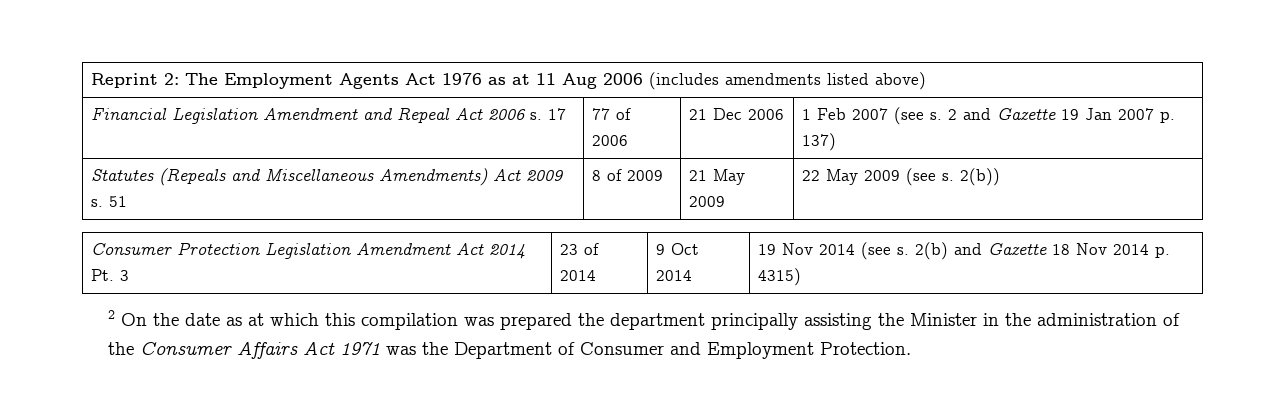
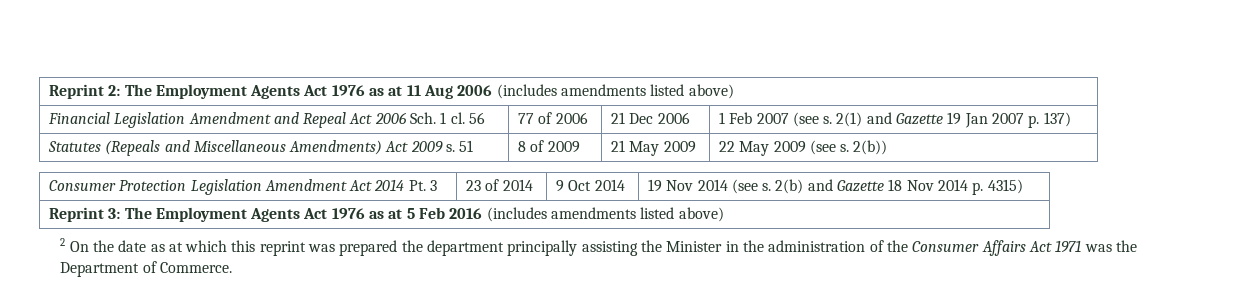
- Financial Legislation Amendment and Repeal Act 2006 s. 17 | 77 of 2006 | 21 Dec 2006 | 1 Feb 2007 (see s. 2 and Gazette 19 Jan 2007 p. 137)
+ Financial Legislation Amendment and Repeal Act 2006 Sch. 1 cl. 56 | 77 of 2006 | 21 Dec 2006 | 1 Feb 2007 (see s. 2(1) and Gazette 19 Jan 2007 p. 137)
+ Reprint 3: The Employment Agents Act 1976 as at 5 Feb 2016 (includes amendments listed above)
- 2 On the date as at which this compilation was prepared the department principally assisting the Minister in the administration of the Consumer Affairs Act 1971 was the Department of Consumer and Employment Protection.
+ 2 On the date as at which this reprint was prepared the department principally assisting the Minister in the administration of the Consumer Affairs Act 1971 was the Department of Commerce.

